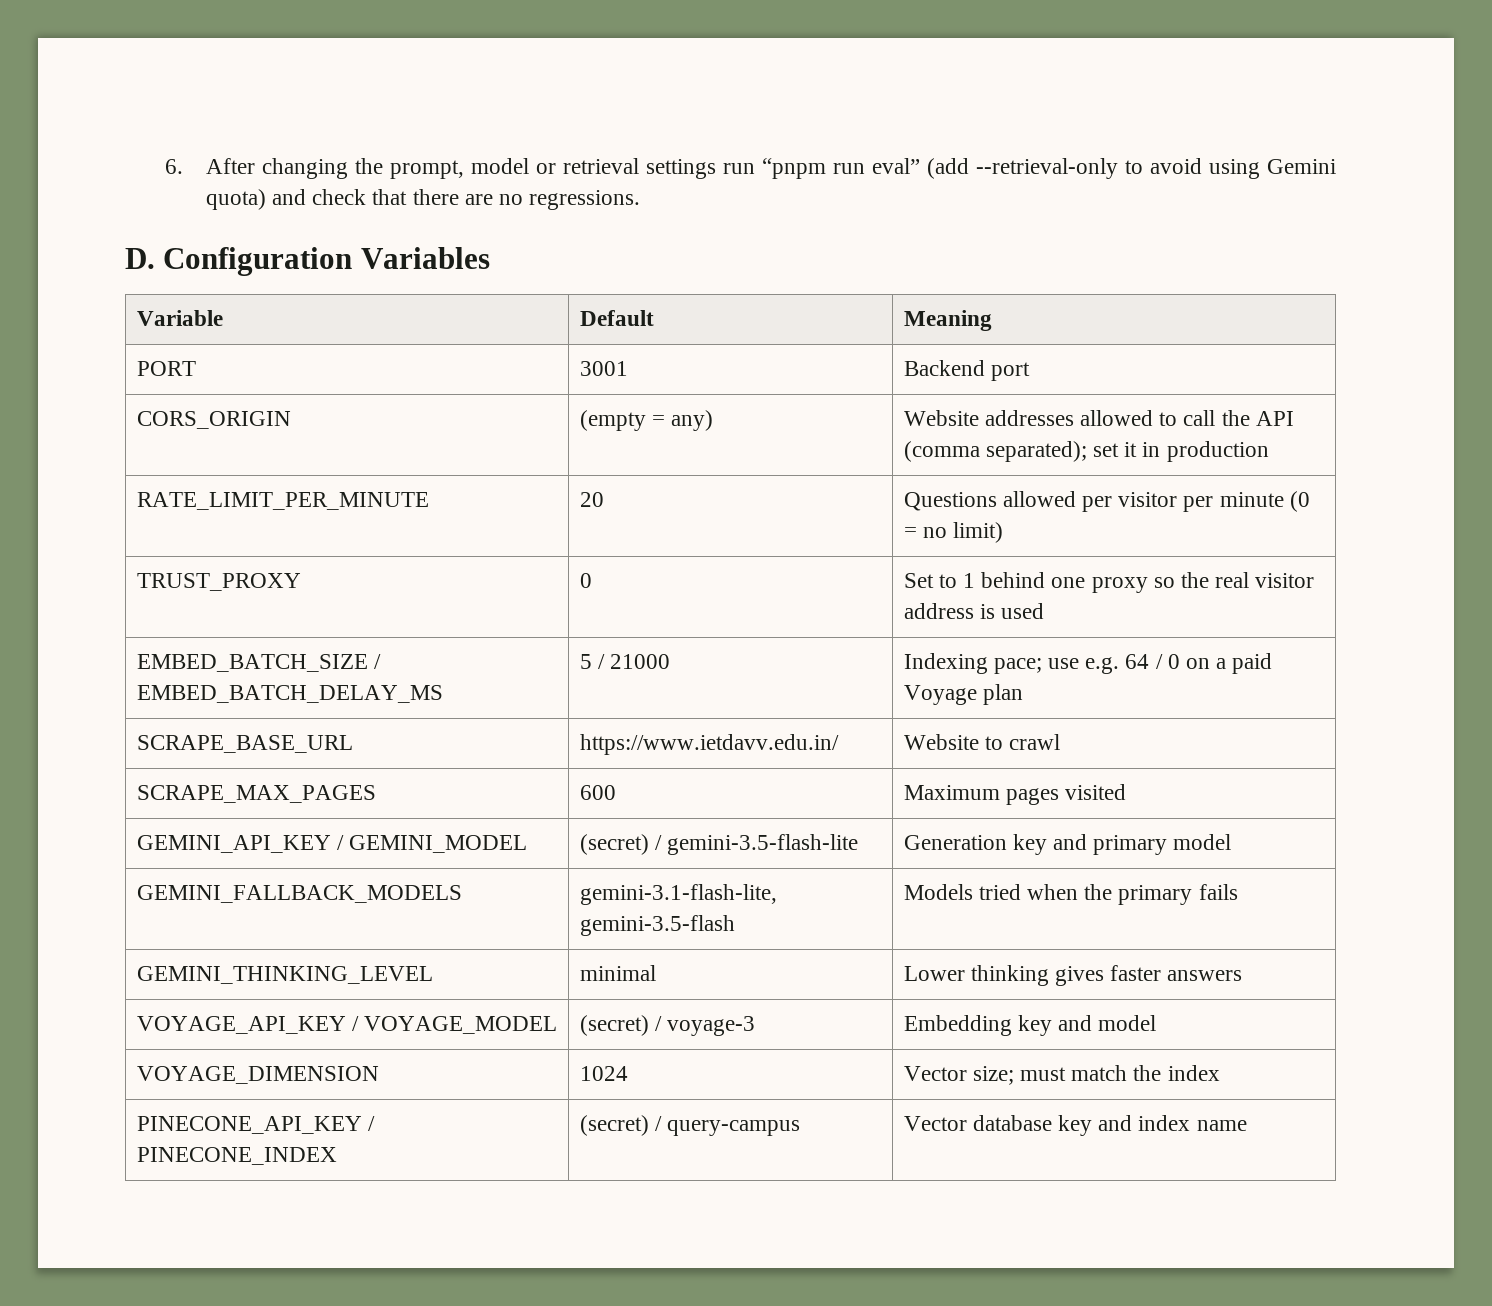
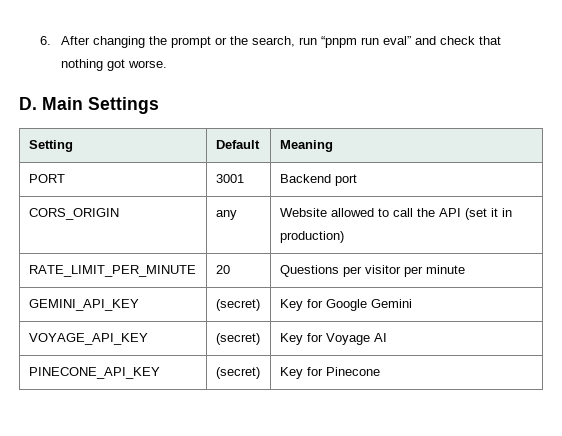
- 6. After changing the prompt, model or retrieval settings run “pnpm run eval” (add --retrieval-only to avoid using Gemini quota) and check that there are no regressions.
- D. Configuration Variables
- Variable | Default | Meaning
+ 6. After changing the prompt or the search, run “pnpm run eval” and check that nothing got worse.
+ D. Main Settings
+ Setting | Default | Meaning
- CORS_ORIGIN | (empty = any) | Website addresses allowed to call the API (comma separated); set it in production
+ CORS_ORIGIN | any | Website allowed to call the API (set it in production)
- RATE_LIMIT_PER_MINUTE | 20 | Questions allowed per visitor per minute (0 = no limit)
- TRUST_PROXY | 0 | Set to 1 behind one proxy so the real visitor address is used
- EMBED_BATCH_SIZE / EMBED_BATCH_DELAY_MS | 5 / 21000 | Indexing pace; use e.g. 64 / 0 on a paid Voyage plan
- SCRAPE_BASE_URL | https://www.ietdavv.edu.in/ | Website to crawl
- SCRAPE_MAX_PAGES | 600 | Maximum pages visited
+ RATE_LIMIT_PER_MINUTE | 20 | Questions per visitor per minute
- GEMINI_API_KEY / GEMINI_MODEL | (secret) / gemini-3.5-flash-lite | Generation key and primary model
- GEMINI_FALLBACK_MODELS | gemini-3.1-flash-lite, gemini-3.5-flash | Models tried when the primary fails
- GEMINI_THINKING_LEVEL | minimal | Lower thinking gives faster answers
+ GEMINI_API_KEY | (secret) | Key for Google Gemini
- VOYAGE_API_KEY / VOYAGE_MODEL | (secret) / voyage-3 | Embedding key and model
- VOYAGE_DIMENSION | 1024 | Vector size; must match the index
+ VOYAGE_API_KEY | (secret) | Key for Voyage AI
- PINECONE_API_KEY / PINECONE_INDEX | (secret) / query-campus | Vector database key and index name
+ PINECONE_API_KEY | (secret) | Key for Pinecone

